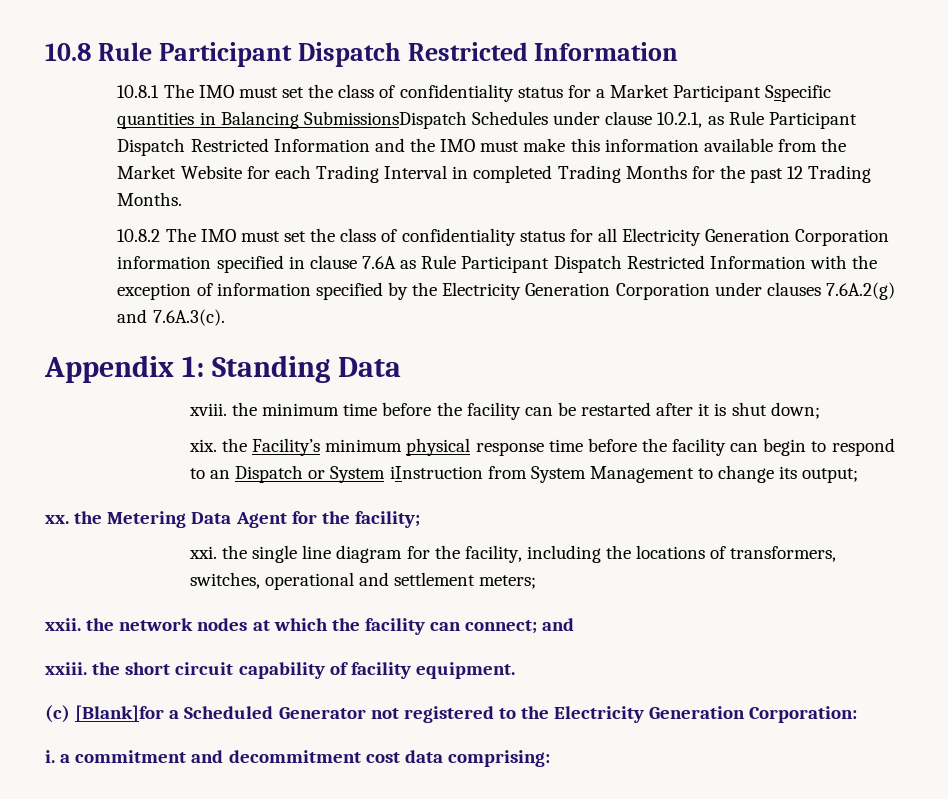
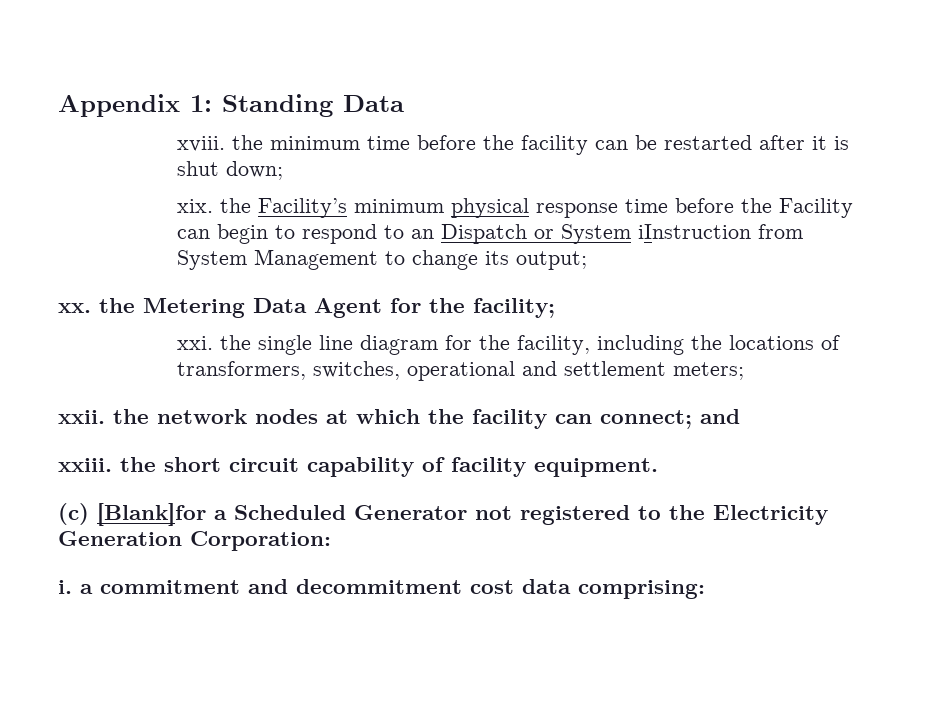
- 10.8 Rule Participant Dispatch Restricted Information
- 10.8.1 The IMO must set the class of confidentiality status for a Market Participant Sspecific quantities in Balancing SubmissionsDispatch Schedules under clause 10.2.1, as Rule Participant Dispatch Restricted Information and the IMO must make this information available from the Market Website for each Trading Interval in completed Trading Months for the past 12 Trading Months.
- 10.8.2 The IMO must set the class of confidentiality status for all Electricity Generation Corporation information specified in clause 7.6A as Rule Participant Dispatch Restricted Information with the exception of information specified by the Electricity Generation Corporation under clauses 7.6A.2(g) and 7.6A.3(c).
- xix. the Facility’s minimum physical response time before the facility can begin to respond to an Dispatch or System iInstruction from System Management to change its output;
+ xix. the Facility’s minimum physical response time before the Facility can begin to respond to an Dispatch or System iInstruction from System Management to change its output;

